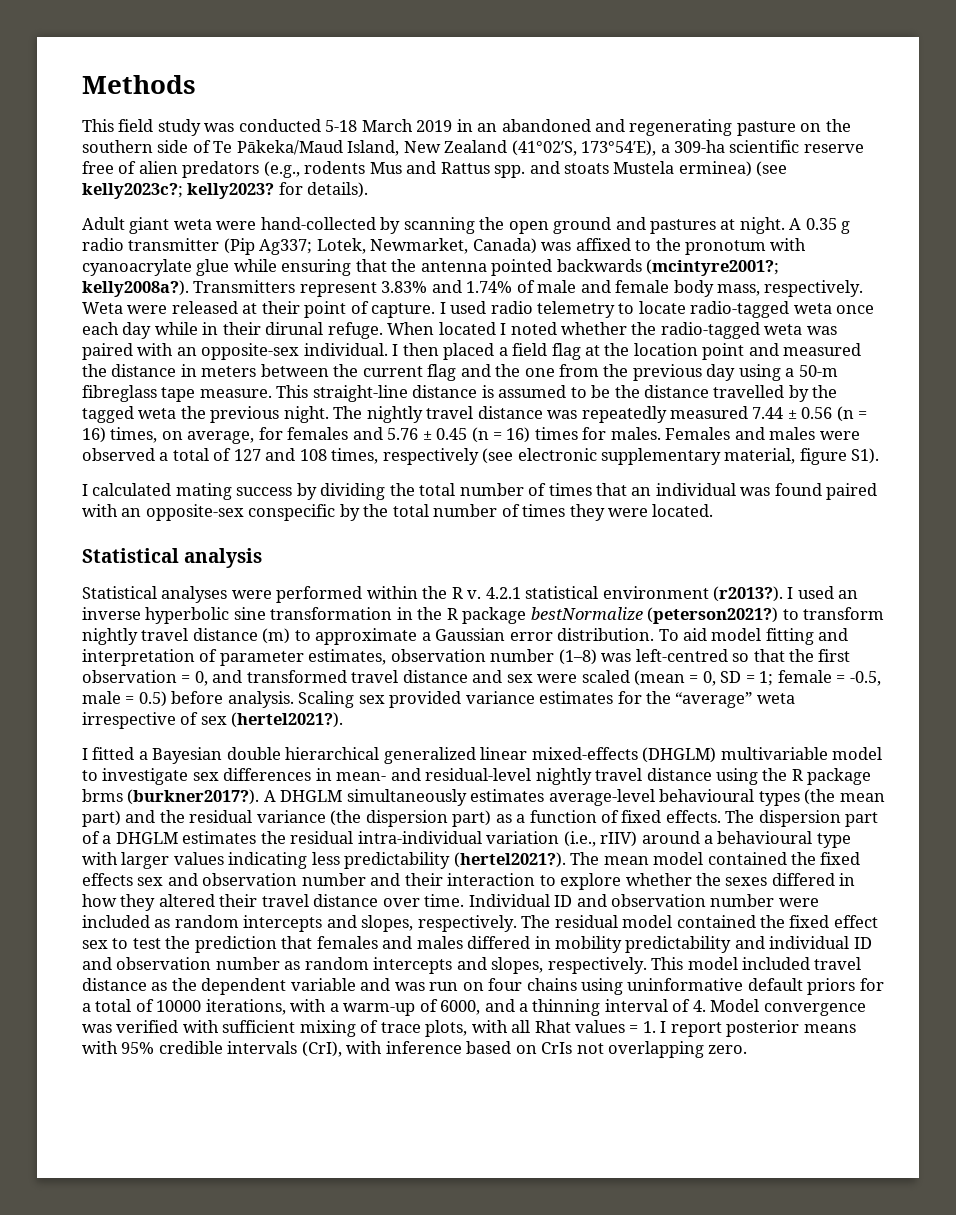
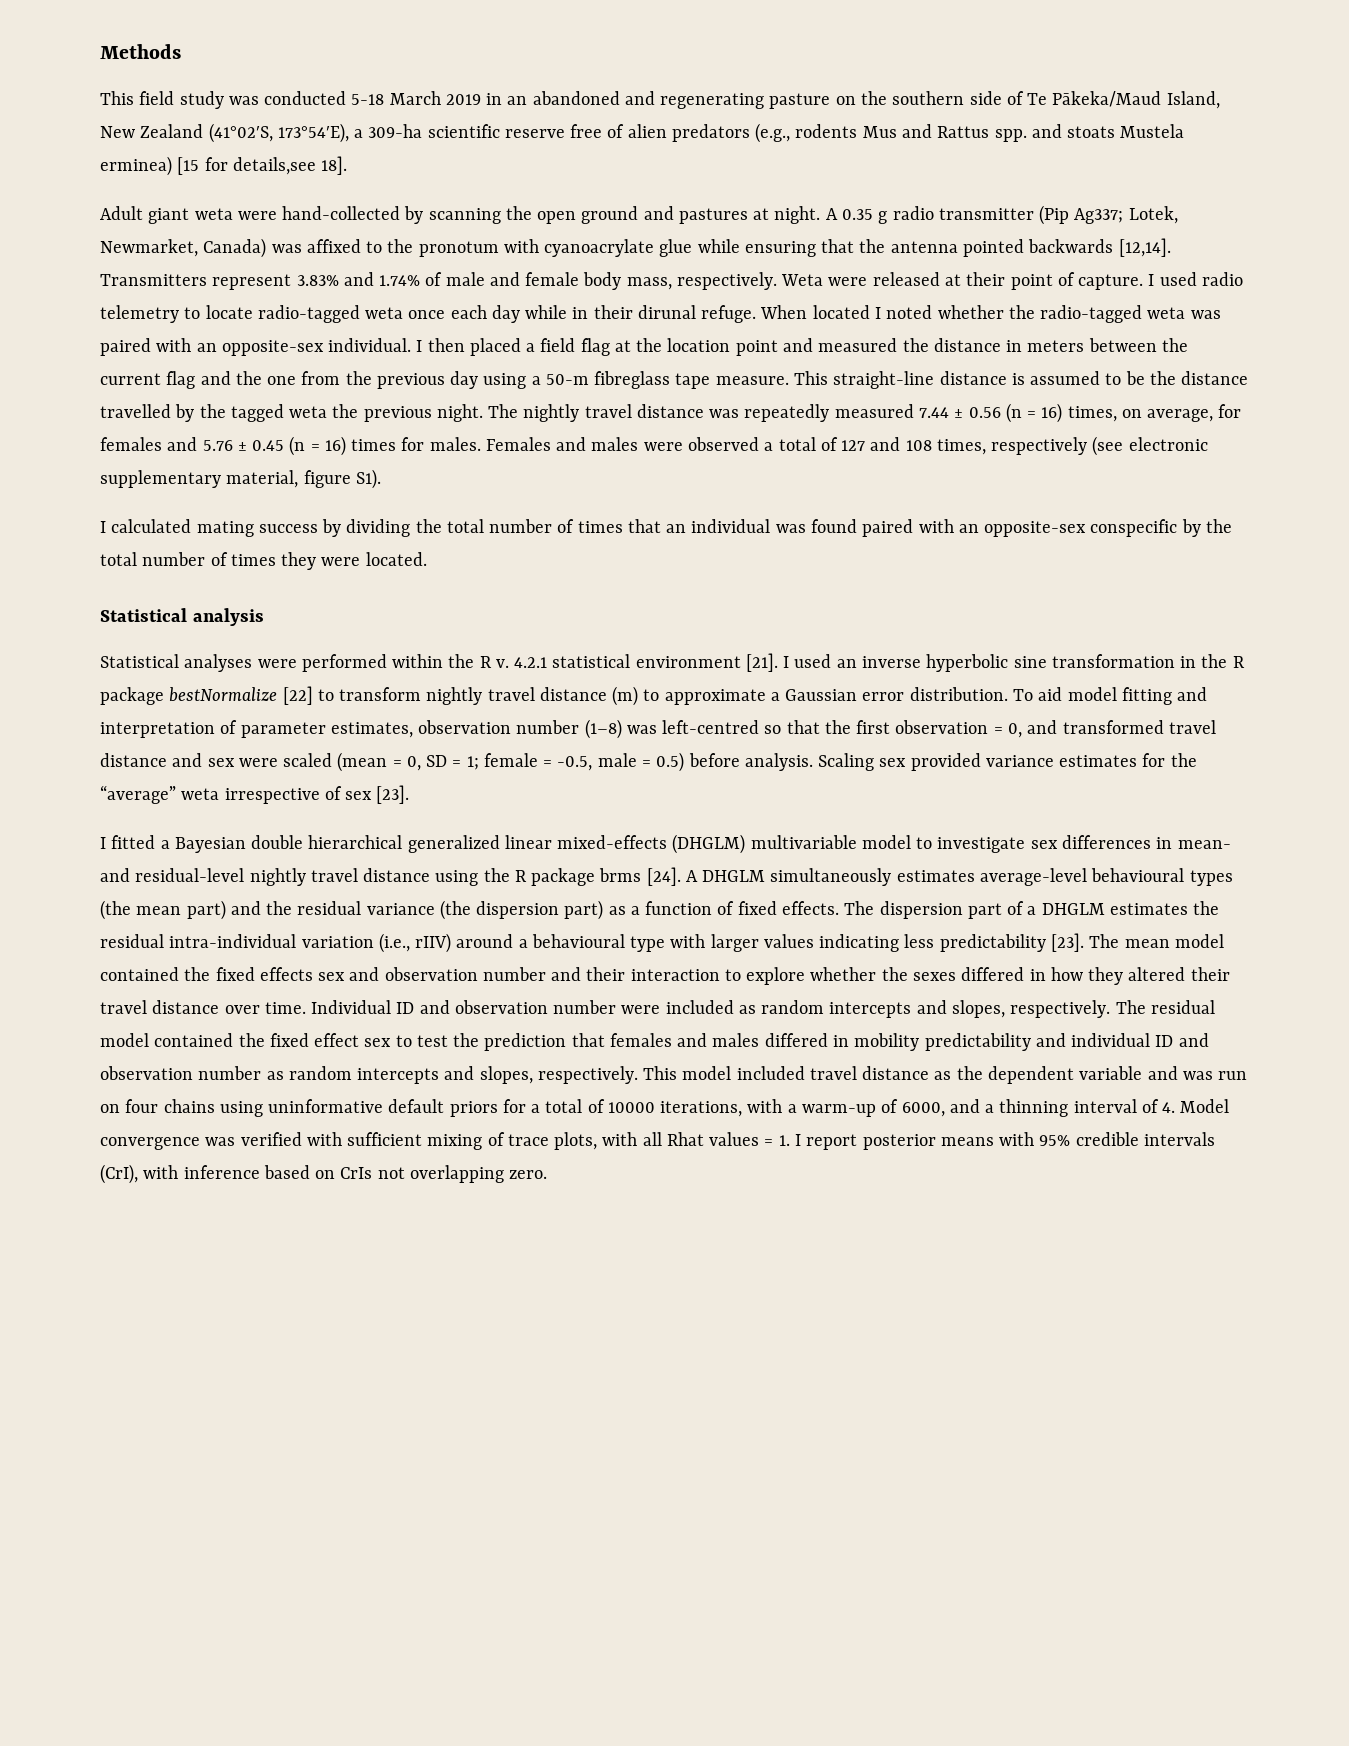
- This field study was conducted 5-18 March 2019 in an abandoned and regenerating pasture on the southern side of Te Pākeka/Maud Island, New Zealand (41°02′S, 173°54′E), a 309-ha scientific reserve free of alien predators (e.g., rodents Mus and Rattus spp. and stoats Mustela erminea) (see kelly2023c?; kelly2023? for details).
+ This field study was conducted 5-18 March 2019 in an abandoned and regenerating pasture on the southern side of Te Pākeka/Maud Island, New Zealand (41°02′S, 173°54′E), a 309-ha scientific reserve free of alien predators (e.g., rodents Mus and Rattus spp. and stoats Mustela erminea) [15 for details,see 18].
- A 0.35 g radio transmitter (Pip Ag337; Lotek, Newmarket, Canada) was affixed to the pronotum with cyanoacrylate glue while ensuring that the antenna pointed backwards (mcintyre2001?; kelly2008a?).
+ A 0.35 g radio transmitter (Pip Ag337; Lotek, Newmarket, Canada) was affixed to the pronotum with cyanoacrylate glue while ensuring that the antenna pointed backwards [12,14].
- 4.2.1 statistical environment (r2013?).
+ 4.2.1 statistical environment [21].
- I used an inverse hyperbolic sine transformation in the R package bestNormalize (peterson2021?) to transform nightly travel distance (m) to approximate a Gaussian error distribution.
+ I used an inverse hyperbolic sine transformation in the R package bestNormalize [22] to transform nightly travel distance (m) to approximate a Gaussian error distribution.
- Scaling sex provided variance estimates for the “average” weta irrespective of sex (hertel2021?).
+ Scaling sex provided variance estimates for the “average” weta irrespective of sex [23].
- I fitted a Bayesian double hierarchical generalized linear mixed-effects (DHGLM) multivariable model to investigate sex differences in mean- and residual-level nightly travel distance using the R package brms (burkner2017?).
+ I fitted a Bayesian double hierarchical generalized linear mixed-effects (DHGLM) multivariable model to investigate sex differences in mean- and residual-level nightly travel distance using the R package brms [24].
- The dispersion part of a DHGLM estimates the residual intra-individual variation (i.e., rIIV) around a behavioural type with larger values indicating less predictability (hertel2021?).
+ The dispersion part of a DHGLM estimates the residual intra-individual variation (i.e., rIIV) around a behavioural type with larger values indicating less predictability [23].

